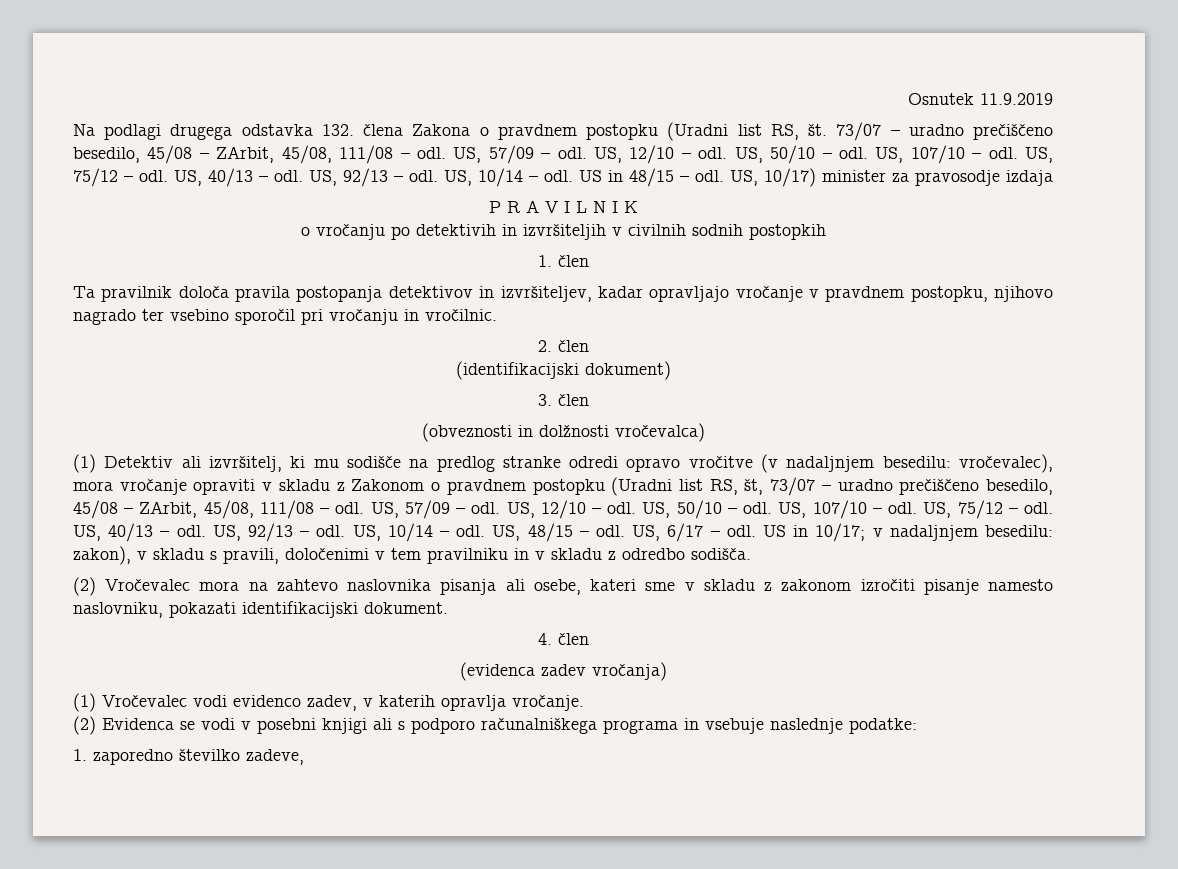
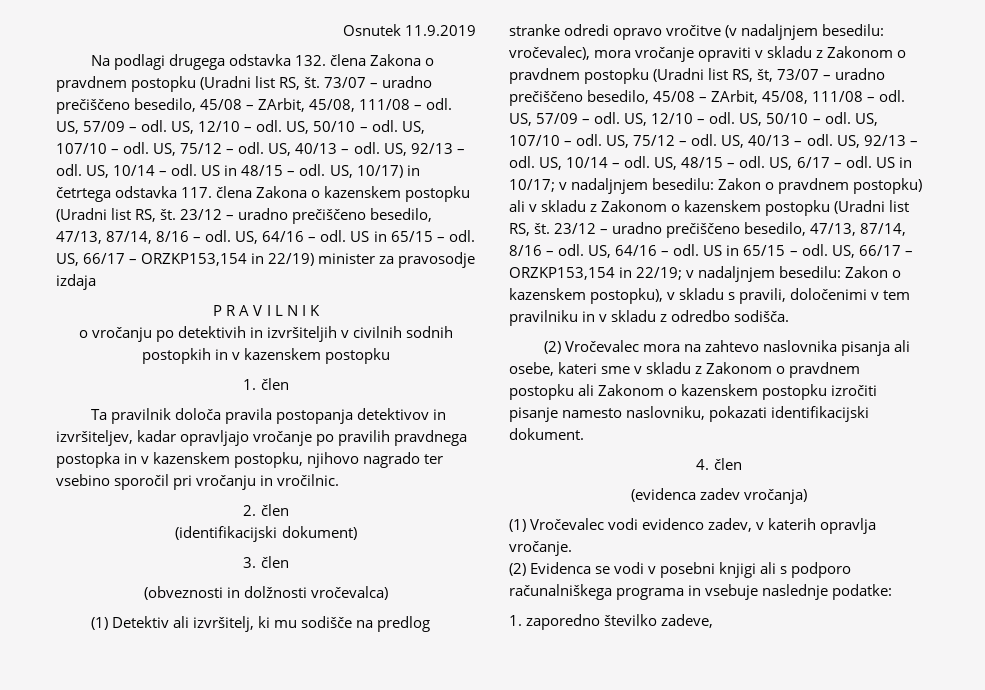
- US, 10/17) minister za pravosodje izdaja
+ US, 10/17) in četrtega odstavka 117. člena Zakona o kazenskem postopku (Uradni list RS, št. 23/12 – uradno prečiščeno besedilo, 47/13, 87/14, 8/16 – odl. US, 64/16 – odl. US in 65/15 – odl. US, 66/17 – ORZKP153,154 in 22/19) minister za pravosodje izdaja
- o vročanju po detektivih in izvršiteljih v civilnih sodnih postopkih
+ o vročanju po detektivih in izvršiteljih v civilnih sodnih postopkih in v kazenskem postopku
- Ta pravilnik določa pravila postopanja detektivov in izvršiteljev, kadar opravljajo vročanje v pravdnem postopku, njihovo nagrado ter vsebino sporočil pri vročanju in vročilnic.
+ Ta pravilnik določa pravila postopanja detektivov in izvršiteljev, kadar opravljajo vročanje po pravilih pravdnega postopka in v kazenskem postopku, njihovo nagrado ter vsebino sporočil pri vročanju in vročilnic.
- US in 10/17; v nadaljnjem besedilu: zakon), v skladu s pravili, določenimi v tem pravilniku in v skladu z odredbo sodišča.
+ US in 10/17; v nadaljnjem besedilu: Zakon o pravdnem postopku) ali v skladu z Zakonom o kazenskem postopku (Uradni list RS, št. 23/12 – uradno prečiščeno besedilo, 47/13, 87/14, 8/16 – odl. US, 64/16 – odl. US in 65/15 – odl. US, 66/17 – ORZKP153,154 in 22/19; v nadaljnjem besedilu: Zakon o kazenskem postopku), v skladu s pravili, določenimi v tem pravilniku in v skladu z odredbo sodišča.
- (2) Vročevalec mora na zahtevo naslovnika pisanja ali osebe, kateri sme v skladu z zakonom izročiti pisanje namesto naslovniku, pokazati identifikacijski dokument.
+ (2) Vročevalec mora na zahtevo naslovnika pisanja ali osebe, kateri sme v skladu z Zakonom o pravdnem postopku ali Zakonom o kazenskem postopku izročiti pisanje namesto naslovniku, pokazati identifikacijski dokument.

